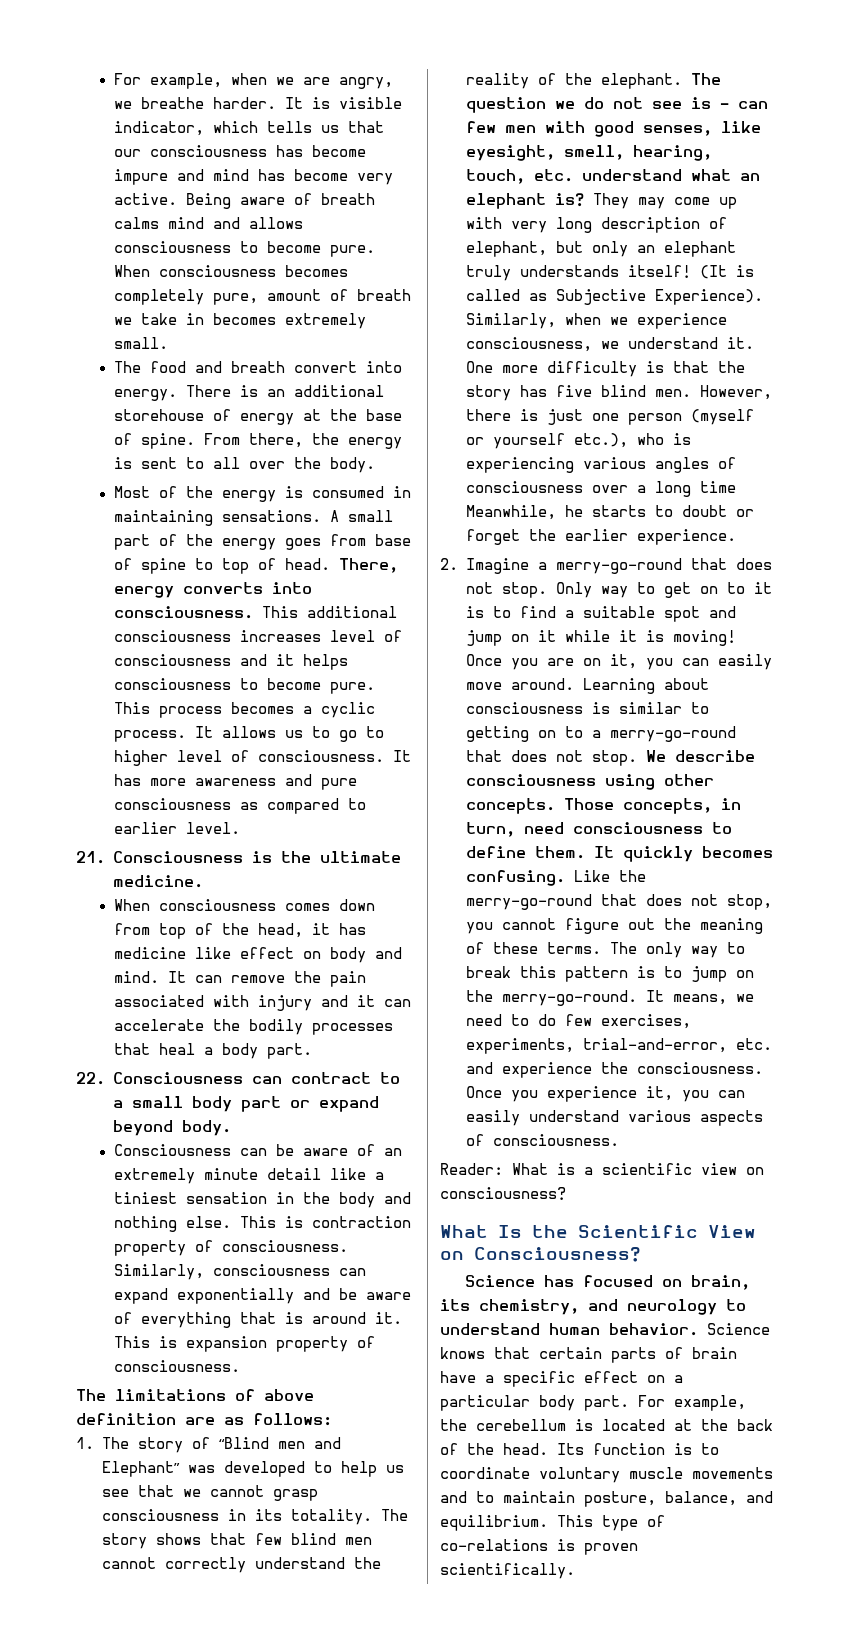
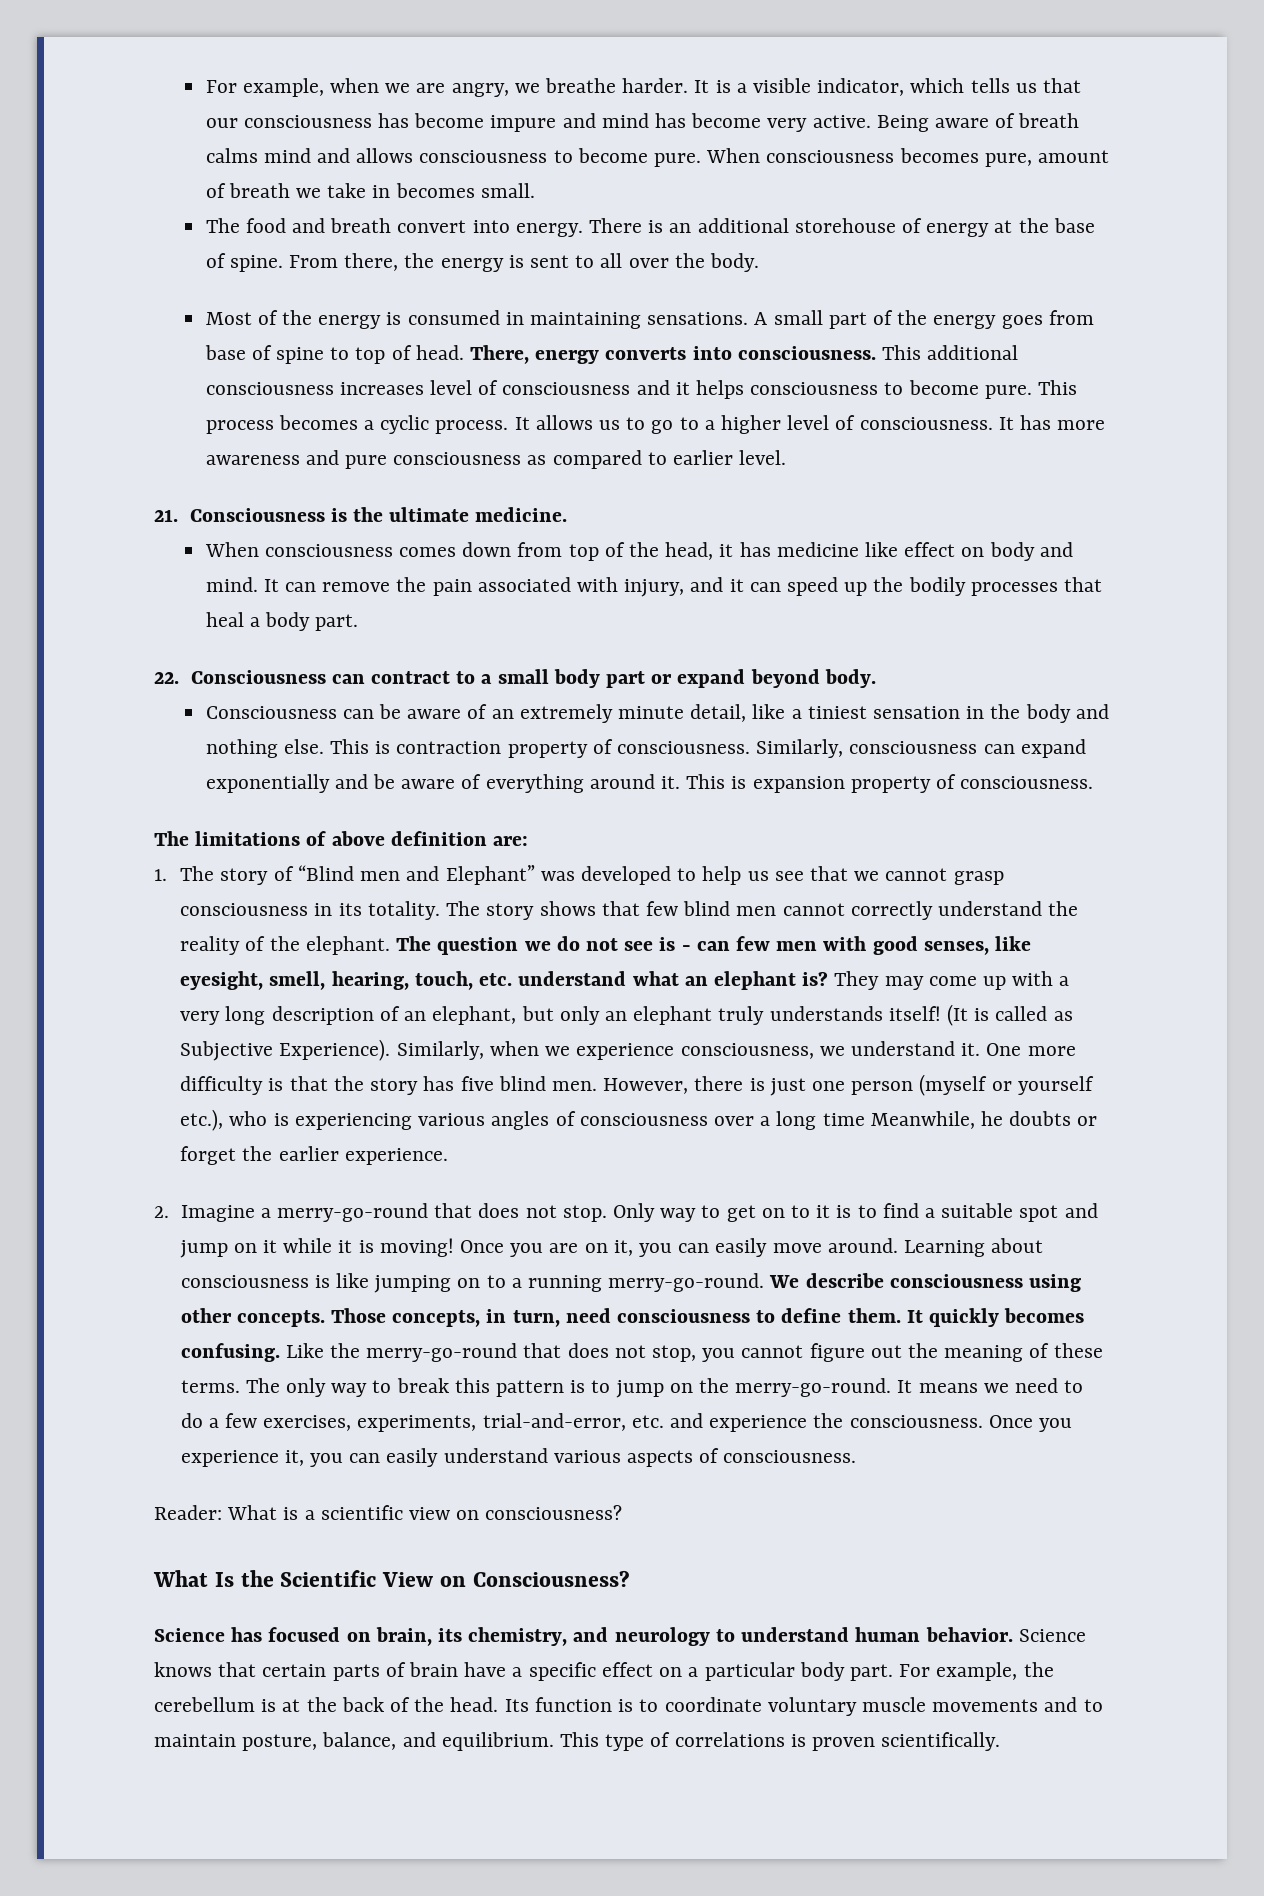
- It is visible indicator, which tells us that our consciousness has become impure and mind has become very active.
+ It is a visible indicator, which tells us that our consciousness has become impure and mind has become very active.
- When consciousness becomes completely pure, amount of breath we take in becomes extremely small.
+ When consciousness becomes pure, amount of breath we take in becomes small.
- It allows us to go to higher level of consciousness.
+ It allows us to go to a higher level of consciousness.
- It can remove the pain associated with injury and it can accelerate the bodily processes that heal a body part.
+ It can remove the pain associated with injury, and it can speed up the bodily processes that heal a body part.
- Consciousness can be aware of an extremely minute detail like a tiniest sensation in the body and nothing else.
+ Consciousness can be aware of an extremely minute detail, like a tiniest sensation in the body and nothing else.
- Similarly, consciousness can expand exponentially and be aware of everything that is around it.
+ Similarly, consciousness can expand exponentially and be aware of everything around it.
- The limitations of above definition are as follows:
+ The limitations of above definition are:
- They may come up with very long description of elephant, but only an elephant truly understands itself!
+ They may come up with a very long description of an elephant, but only an elephant truly understands itself!
- However, there is just one person (myself or yourself etc.), who is experiencing various angles of consciousness over a long time Meanwhile, he starts to doubt or forget the earlier experience.
+ However, there is just one person (myself or yourself etc.), who is experiencing various angles of consciousness over a long time Meanwhile, he doubts or forget the earlier experience.
- Learning about consciousness is similar to getting on to a merry-go-round that does not stop.
+ Learning about consciousness is like jumping on to a running merry-go-round.
- It means, we need to do few exercises, experiments, trial-and-error, etc. and experience the consciousness.
+ It means we need to do a few exercises, experiments, trial-and-error, etc. and experience the consciousness.
- For example, the cerebellum is located at the back of the head.
+ For example, the cerebellum is at the back of the head.
- This type of co-relations is proven scientifically.
+ This type of correlations is proven scientifically.

